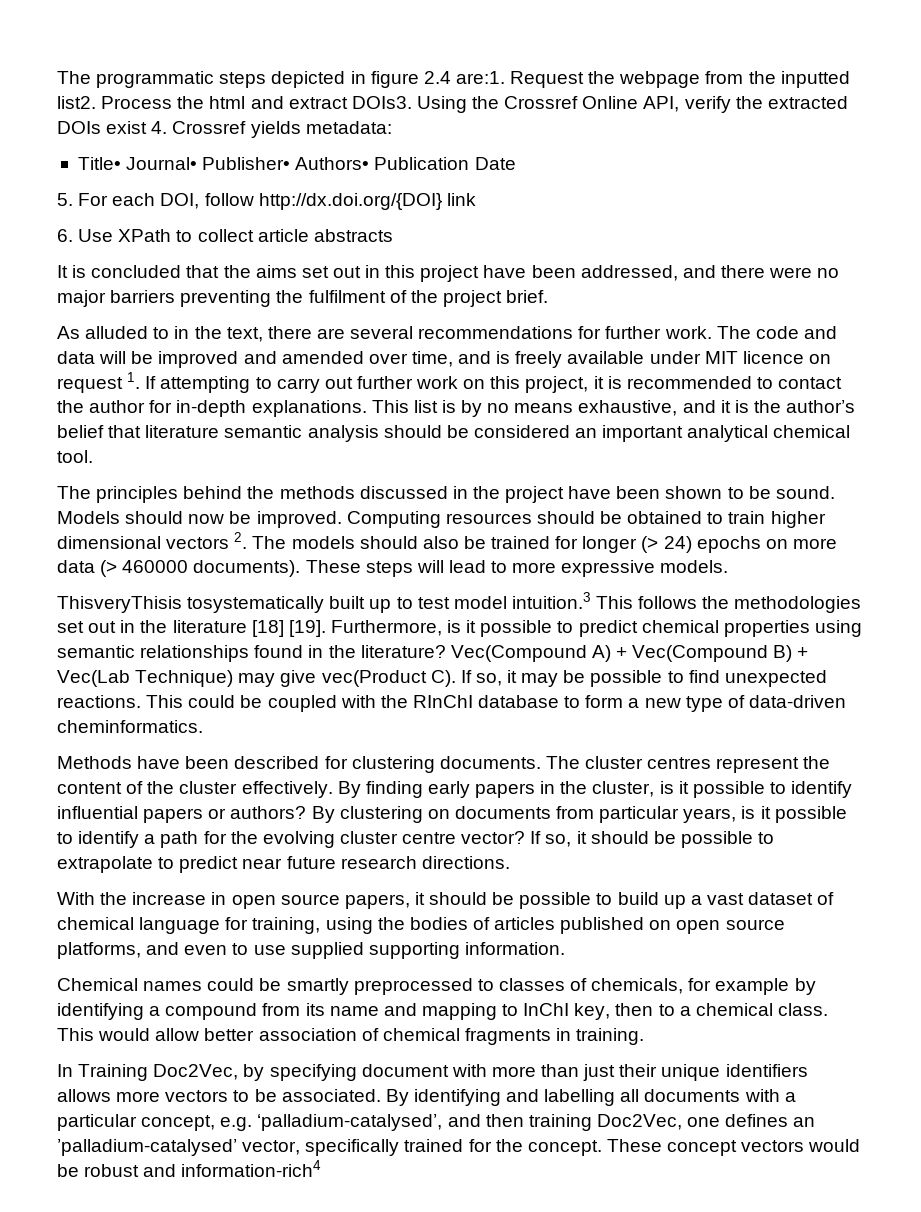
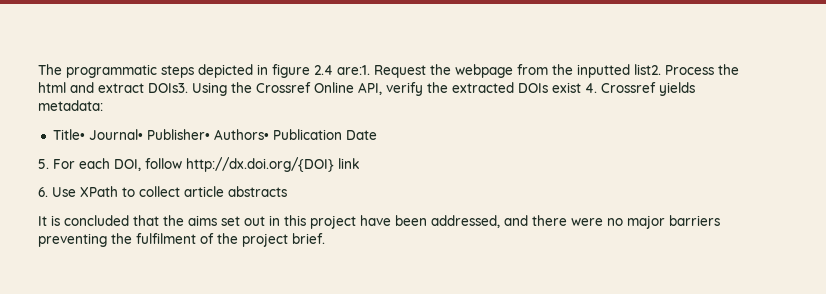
- As alluded to in the text, there are several recommendations for further work. The code and data will be improved and amended over time, and is freely available under MIT licence on request 1. If attempting to carry out further work on this project, it is recommended to contact the author for in-depth explanations. This list is by no means exhaustive, and it is the author’s belief that literature semantic analysis should be considered an important analytical chemical tool.
- The principles behind the methods discussed in the project have been shown to be sound. Models should now be improved. Computing resources should be obtained to train higher dimensional vectors 2. The models should also be trained for longer (> 24) epochs on more data (> 460000 documents). These steps will lead to more expressive models.
- ThisveryThisis tosystematically built up to test model intuition.3 This follows the methodologies set out in the literature [18] [19]. Furthermore, is it possible to predict chemical properties using semantic relationships found in the literature? Vec(Compound A) + Vec(Compound B) + Vec(Lab Technique) may give vec(Product C). If so, it may be possible to find unexpected reactions. This could be coupled with the RInChI database to form a new type of data-driven cheminformatics.
- Methods have been described for clustering documents. The cluster centres represent the content of the cluster effectively. By finding early papers in the cluster, is it possible to identify influential papers or authors? By clustering on documents from particular years, is it possible to identify a path for the evolving cluster centre vector? If so, it should be possible to extrapolate to predict near future research directions.
- With the increase in open source papers, it should be possible to build up a vast dataset of chemical language for training, using the bodies of articles published on open source platforms, and even to use supplied supporting information.
- Chemical names could be smartly preprocessed to classes of chemicals, for example by identifying a compound from its name and mapping to InChI key, then to a chemical class. This would allow better association of chemical fragments in training.
- In Training Doc2Vec, by specifying document with more than just their unique identifiers allows more vectors to be associated. By identifying and labelling all documents with a particular concept, e.g. ‘palladium-catalysed’, and then training Doc2Vec, one defines an ’palladium-catalysed’ vector, specifically trained for the concept. These concept vectors would be robust and information-rich4

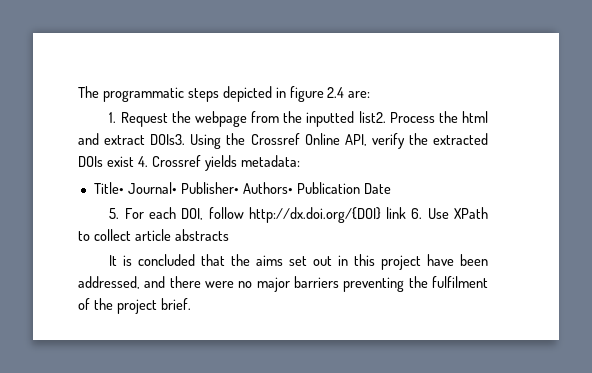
- The programmatic steps depicted in figure 2.4 are:1. Request the webpage from the inputted list2.
+ The programmatic steps depicted in figure 2.4 are:
+ 1. Request the webpage from the inputted list2.
- 5. For each DOI, follow http://dx.doi.org/{DOI} link
- 6. Use XPath to collect article abstracts
+ 5. For each DOI, follow http://dx.doi.org/{DOI} link 6. Use XPath to collect article abstracts

